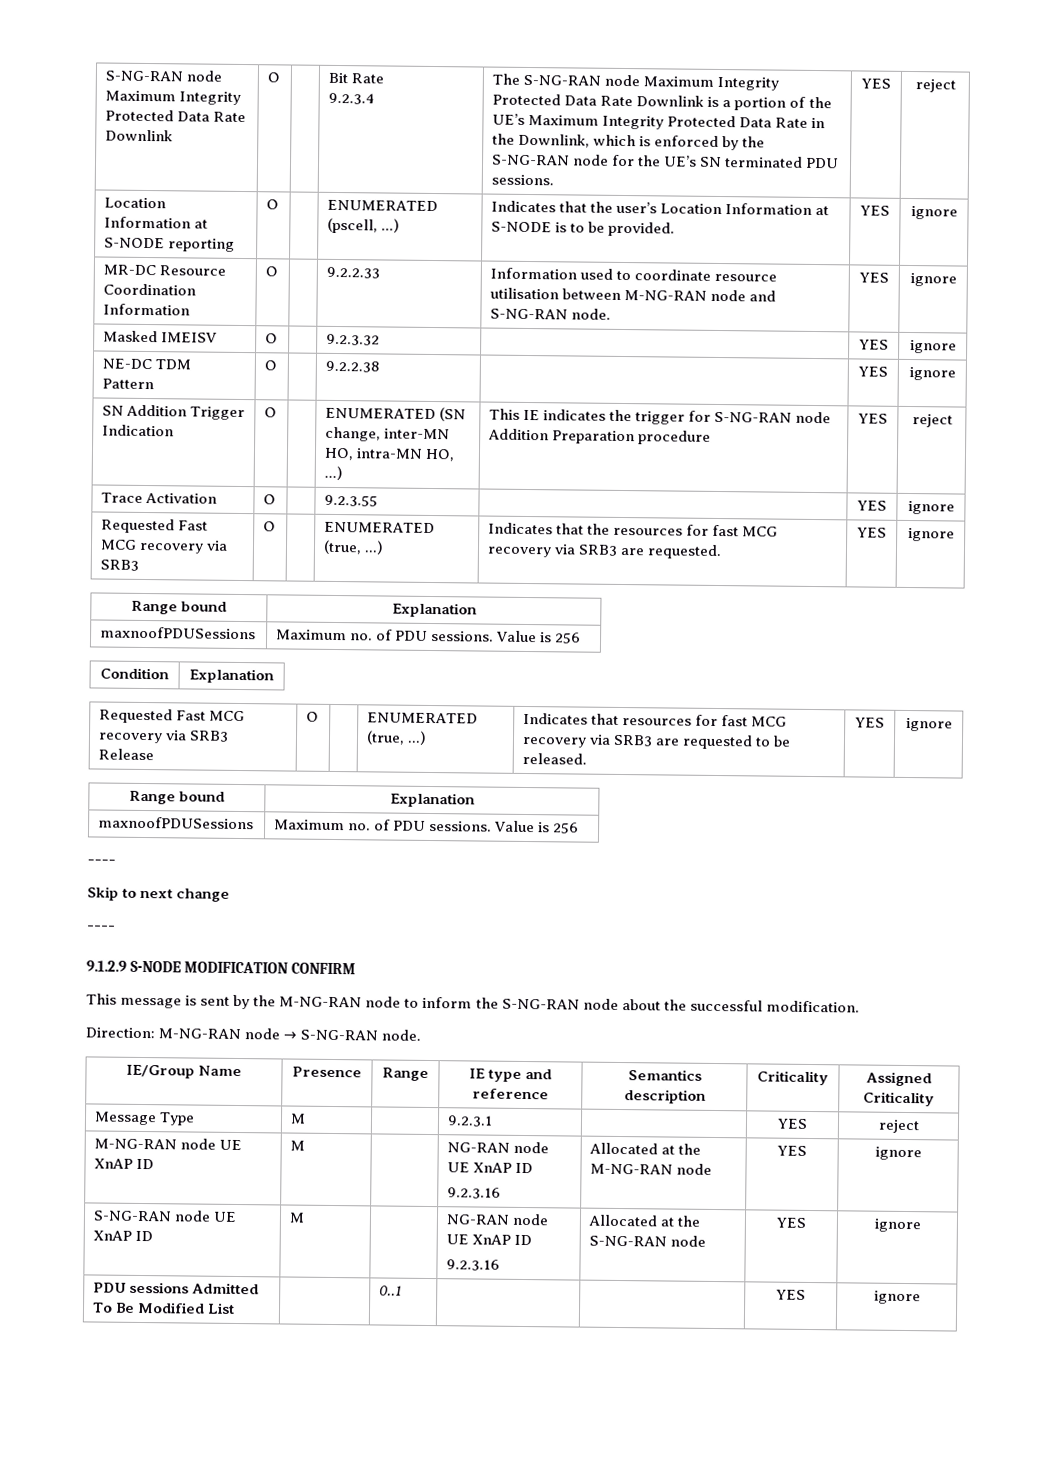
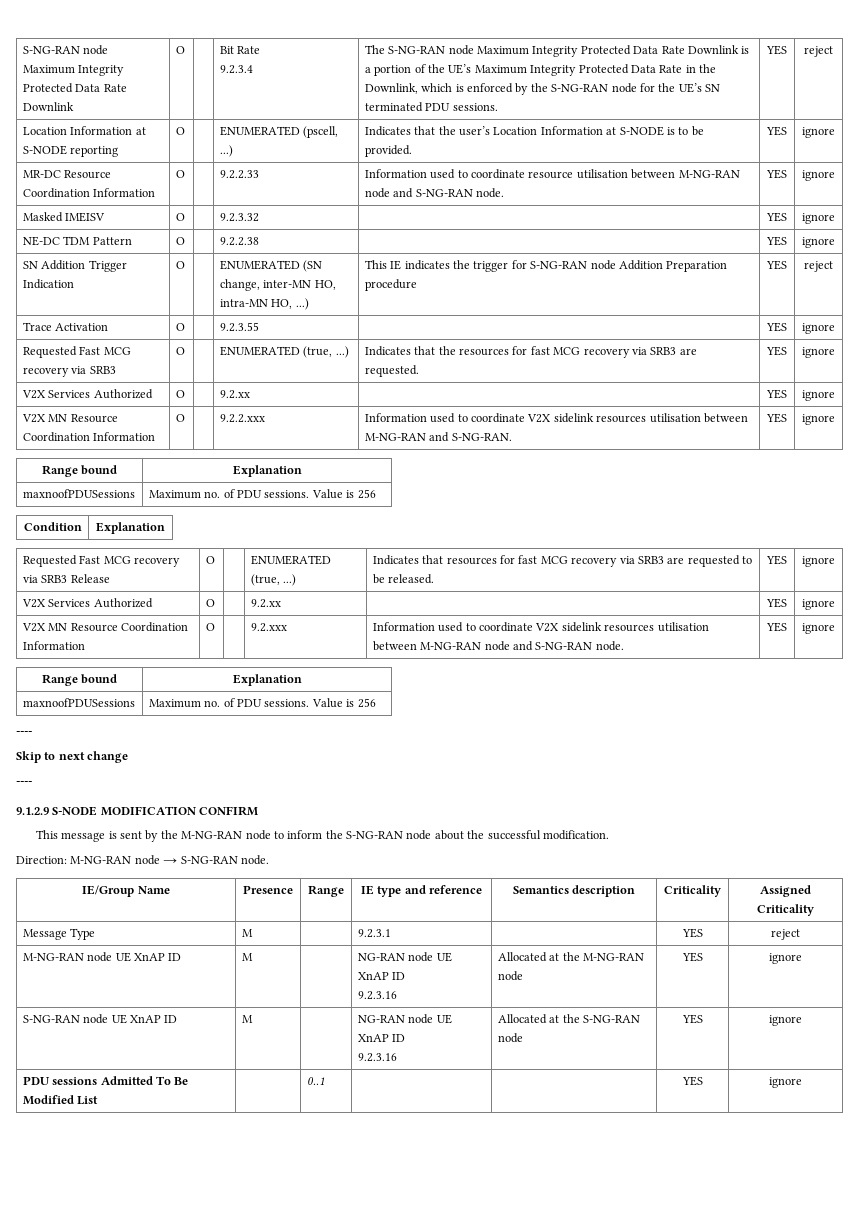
  Requested Fast MCG recovery via SRB3 | O | | ENUMERATED (true, ...) | Indicates that the resources for fast MCG recovery via SRB3 are requested. | YES | ignore
+ V2X Services Authorized | O | | 9.2.xx | | YES | ignore
+ V2X MN Resource Coordination Information | O | | 9.2.2.xxx | Information used to coordinate V2X sidelink resources utilisation between M-NG-RAN and S-NG-RAN. | YES | ignore
  Requested Fast MCG recovery via SRB3 Release | O | | ENUMERATED (true, ...) | Indicates that resources for fast MCG recovery via SRB3 are requested to be released. | YES | ignore
+ V2X Services Authorized | O | | 9.2.xx | | YES | ignore
+ V2X MN Resource Coordination Information | O | | 9.2.xxx | Information used to coordinate V2X sidelink resources utilisation between M-NG-RAN node and S-NG-RAN node. | YES | ignore

